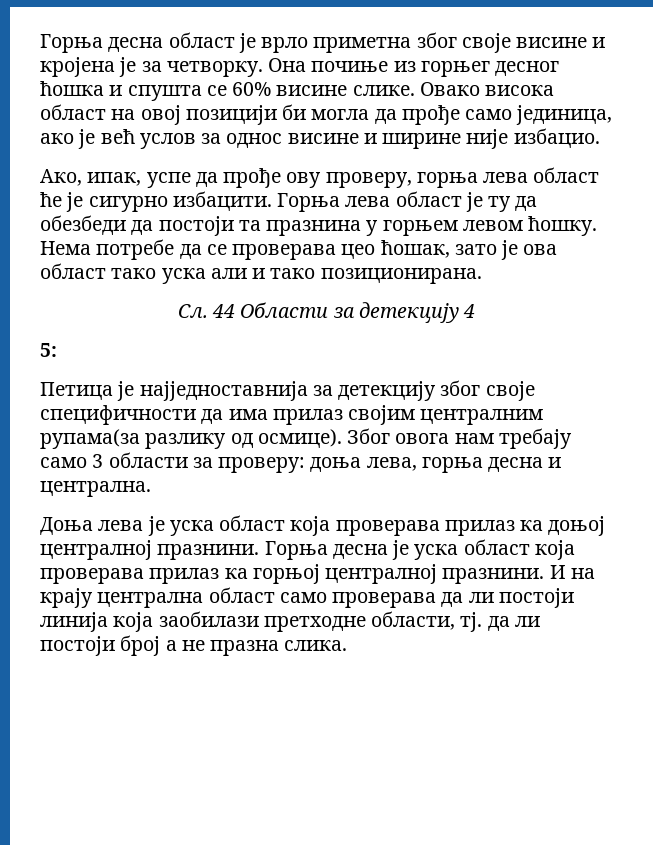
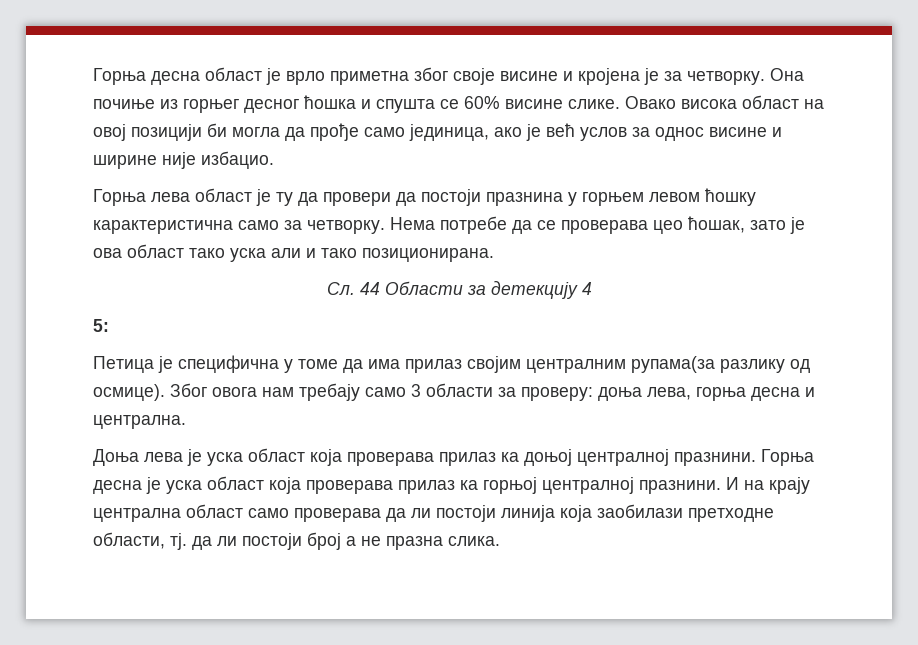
- Ако, ипак, успе да прође ову проверу, горња лева област ће је сигурно избацити. Горња лева област је ту да обезбеди да постоји та празнина у горњем левом ћошку.
+ Горња лева област је ту да провери да постоји празнина у горњем левом ћошку карактеристична само за четворку.
- Петица је најједноставнија за детекцију због своје специфичности да има прилаз својим централним рупама(за разлику од осмице).
+ Петица је специфична у томе да има прилаз својим централним рупама(за разлику од осмице).

